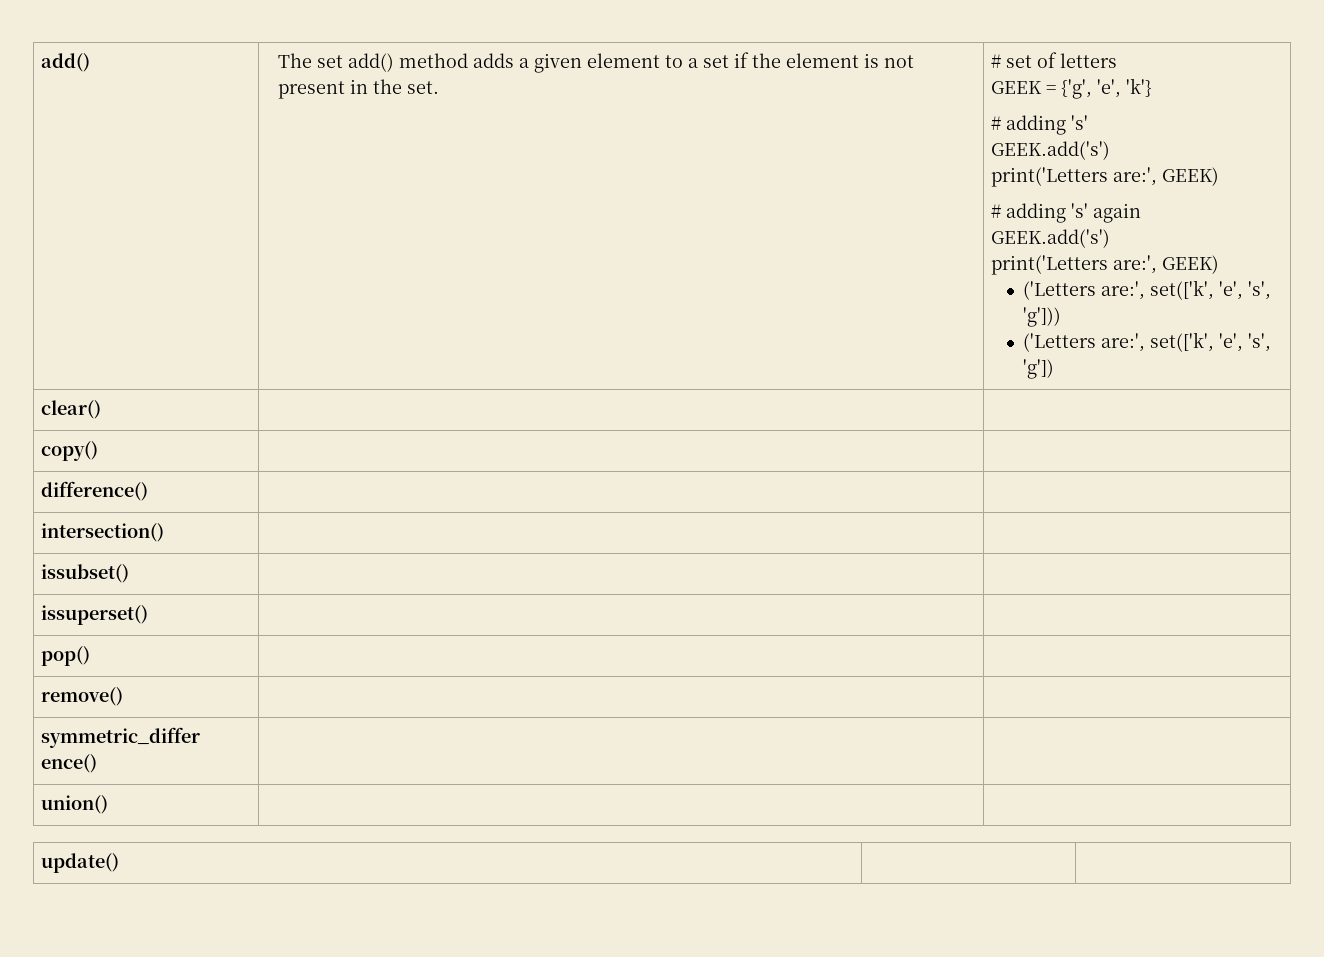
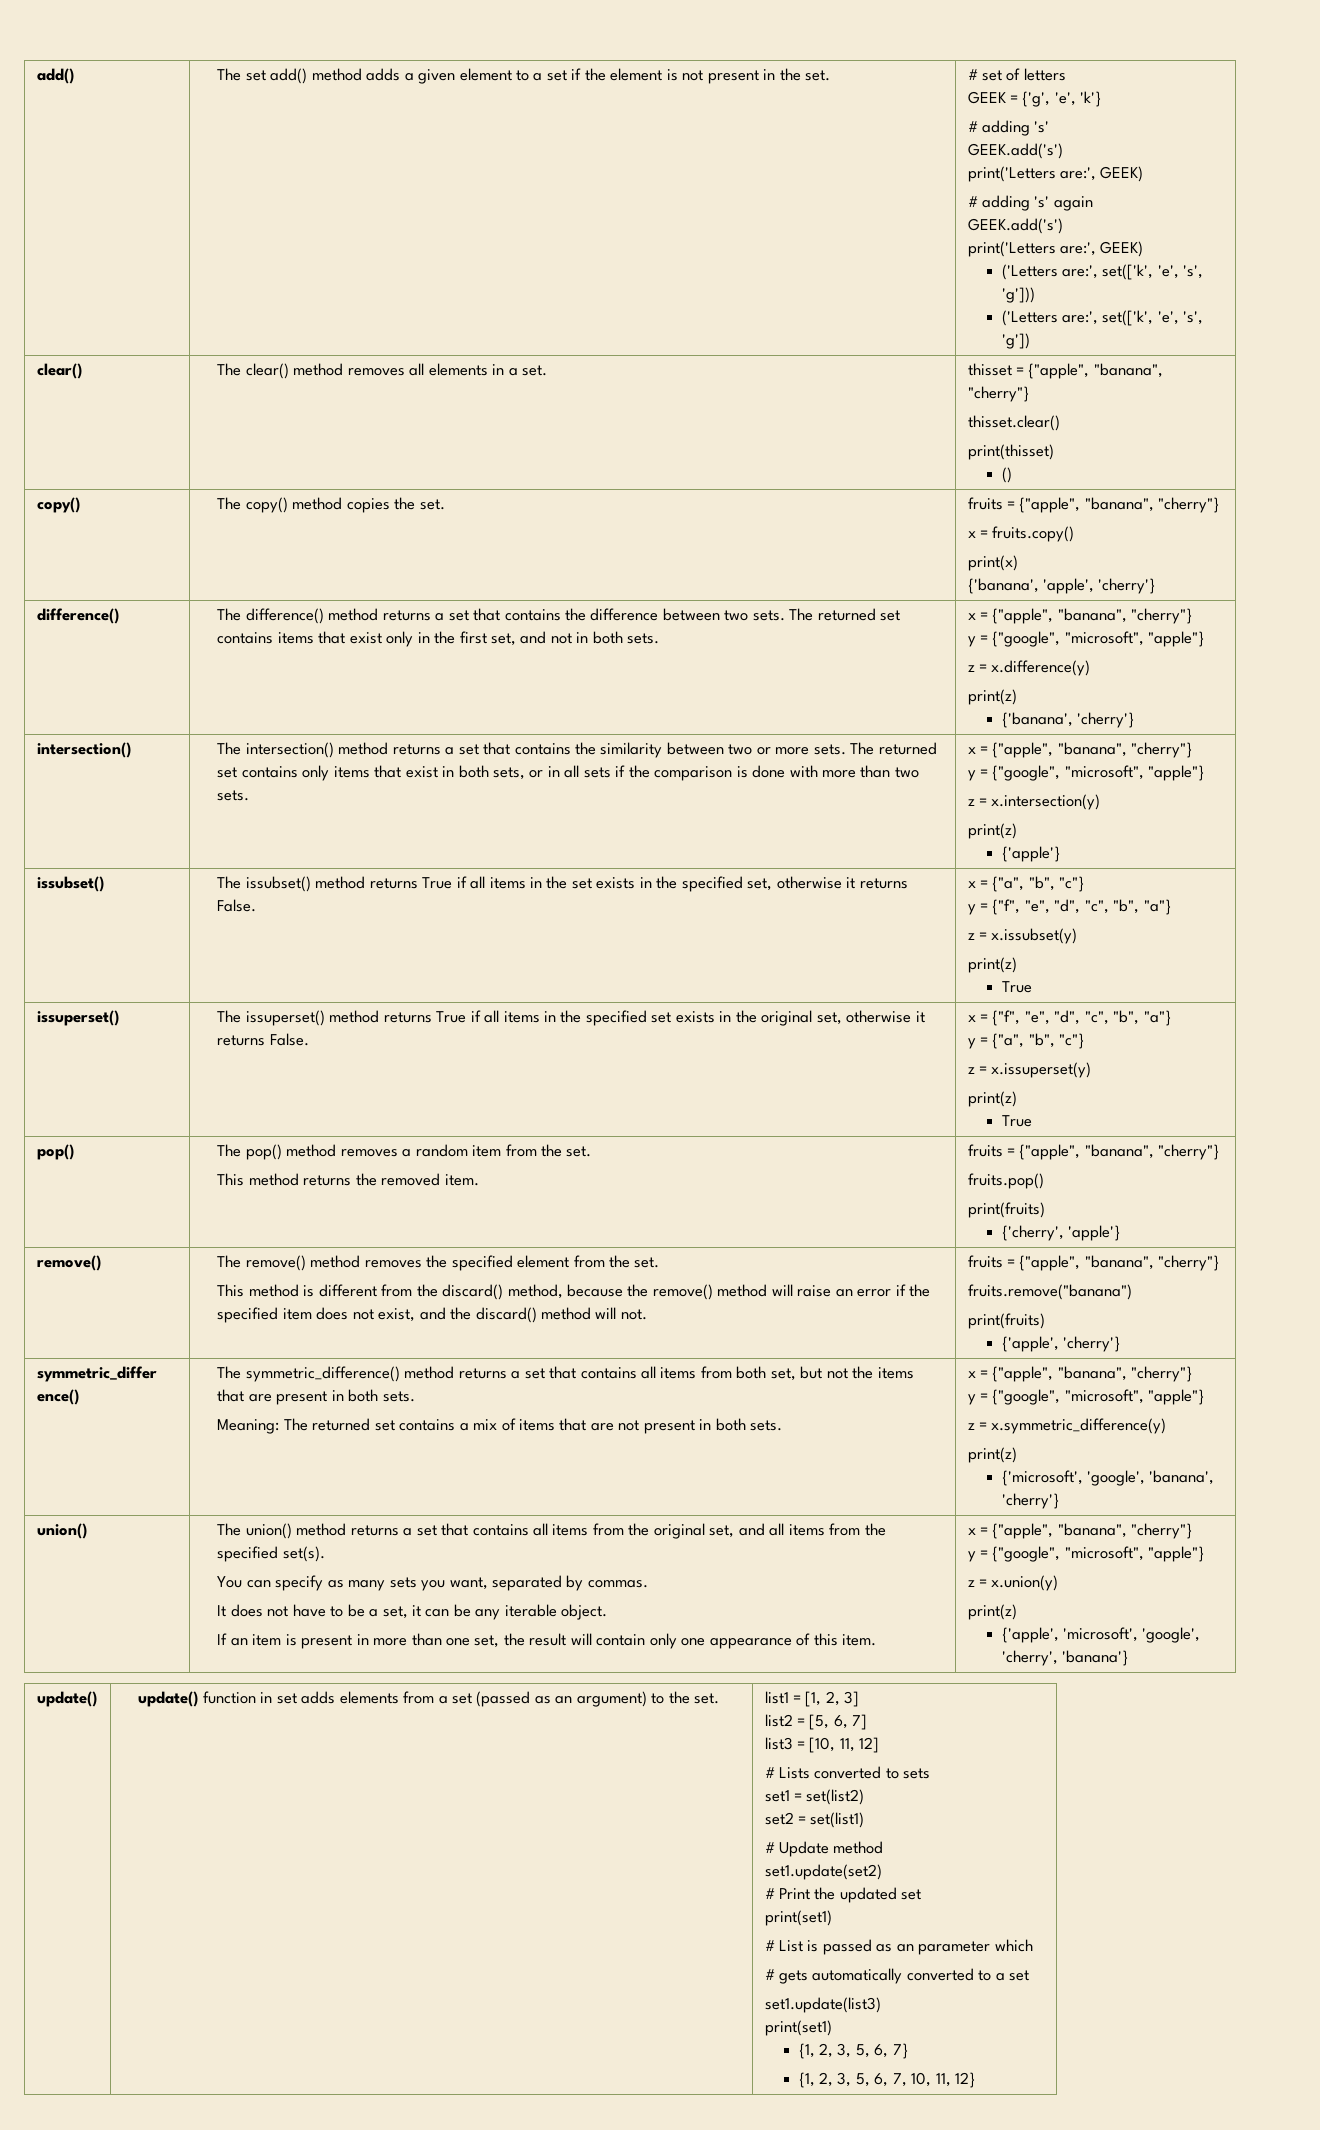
- clear() | |
- copy() | |
- difference() | |
- intersection() | |
- issubset() | |
- issuperset() | |
- pop() | |
- remove() | |
- symmetric_differ ence() | |
- union() | |
- update() | |
+ clear() | The clear() method removes all elements in a set. | thisset = {"apple", "banana", "cherry"}
+ thisset.clear()
+ print(thisset)
+ ()
+ copy() | The copy() method copies the set. | fruits = {"apple", "banana", "cherry"}
+ x = fruits.copy()
+ print(x)
+ {'banana', 'apple', 'cherry'}
+ difference() | The difference() method returns a set that contains the difference between two sets. The returned set contains items that exist only in the first set, and not in both sets. | x = {"apple", "banana", "cherry"}
+ y = {"google", "microsoft", "apple"}
+ z = x.difference(y)
+ print(z)
+ {'banana', 'cherry'}
+ intersection() | The intersection() method returns a set that contains the similarity between two or more sets. The returned set contains only items that exist in both sets, or in all sets if the comparison is done with more than two sets. | x = {"apple", "banana", "cherry"}
+ y = {"google", "microsoft", "apple"}
+ z = x.intersection(y)
+ print(z)
+ {'apple'}
+ issubset() | The issubset() method returns True if all items in the set exists in the specified set, otherwise it returns False. | x = {"a", "b", "c"}
+ y = {"f", "e", "d", "c", "b", "a"}
+ z = x.issubset(y)
+ print(z)
+ True
+ issuperset() | The issuperset() method returns True if all items in the specified set exists in the original set, otherwise it returns False. | x = {"f", "e", "d", "c", "b", "a"}
+ y = {"a", "b", "c"}
+ z = x.issuperset(y)
+ print(z)
+ True
+ pop() | The pop() method removes a random item from the set.
+ This method returns the removed item. | fruits = {"apple", "banana", "cherry"}
+ fruits.pop()
+ print(fruits)
+ {'cherry', 'apple'}
+ remove() | The remove() method removes the specified element from the set.
+ This method is different from the discard() method, because the remove() method will raise an error if the specified item does not exist, and the discard() method will not. | fruits = {"apple", "banana", "cherry"}
+ fruits.remove("banana")
+ print(fruits)
+ {'apple', 'cherry'}
+ symmetric_differ ence() | The symmetric_difference() method returns a set that contains all items from both set, but not the items that are present in both sets.
+ Meaning: The returned set contains a mix of items that are not present in both sets. | x = {"apple", "banana", "cherry"}
+ y = {"google", "microsoft", "apple"}
+ z = x.symmetric_difference(y)
+ print(z)
+ {'microsoft', 'google', 'banana', 'cherry'}
+ union() | The union() method returns a set that contains all items from the original set, and all items from the specified set(s).
+ You can specify as many sets you want, separated by commas.
+ It does not have to be a set, it can be any iterable object.
+ If an item is present in more than one set, the result will contain only one appearance of this item. | x = {"apple", "banana", "cherry"}
+ y = {"google", "microsoft", "apple"}
+ z = x.union(y)
+ print(z)
+ {'apple', 'microsoft', 'google', 'cherry', 'banana'}
+ update() | update() function in set adds elements from a set (passed as an argument) to the set. | list1 = [1, 2, 3]
+ list2 = [5, 6, 7]
+ list3 = [10, 11, 12]
+ # Lists converted to sets
+ set1 = set(list2)
+ set2 = set(list1)
+ # Update method
+ set1.update(set2)
+ # Print the updated set
+ print(set1)
+ # List is passed as an parameter which
+ # gets automatically converted to a set
+ set1.update(list3)
+ print(set1)
+ {1, 2, 3, 5, 6, 7}
+ {1, 2, 3, 5, 6, 7, 10, 11, 12}

